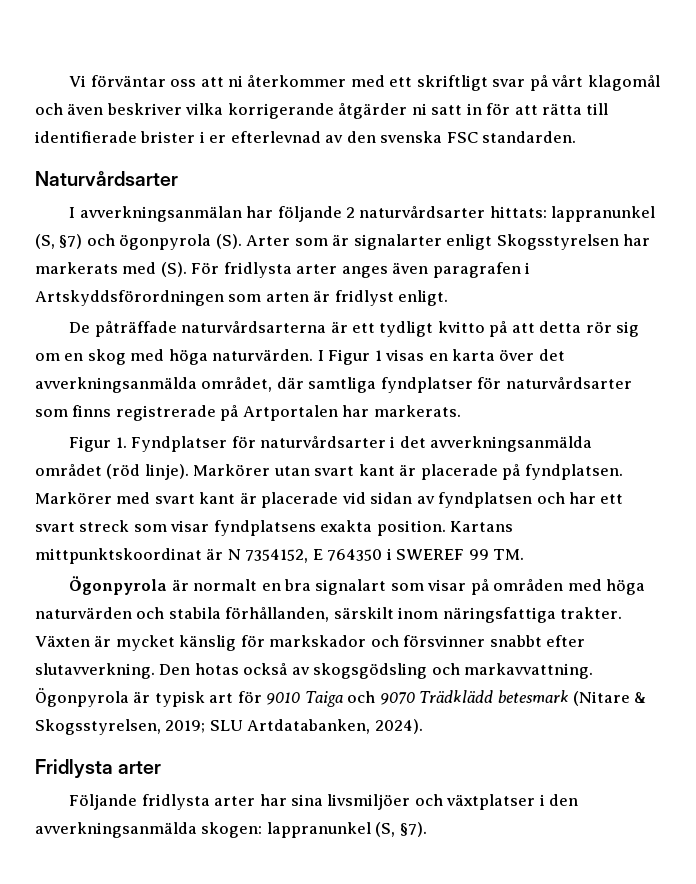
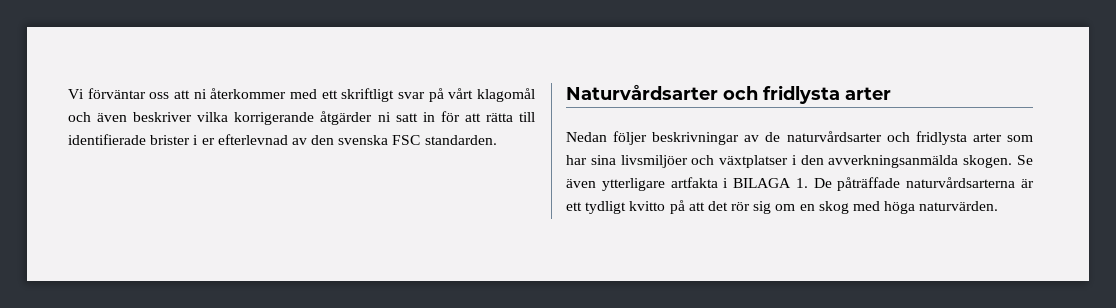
- Naturvårdsarter
- I avverkningsanmälan har följande 2 naturvårdsarter hittats: lappranunkel (S, §7) och ögonpyrola (S). Arter som är signalarter enligt Skogsstyrelsen har markerats med (S). För fridlysta arter anges även paragrafen i Artskyddsförordningen som arten är fridlyst enligt.
- De påträffade naturvårdsarterna är ett tydligt kvitto på att detta rör sig om en skog med höga naturvärden. I Figur 1 visas en karta över det avverkningsanmälda området, där samtliga fyndplatser för naturvårdsarter som finns registrerade på Artportalen har markerats.
- Figur 1. Fyndplatser för naturvårdsarter i det avverkningsanmälda området (röd linje). Markörer utan svart kant är placerade på fyndplatsen. Markörer med svart kant är placerade vid sidan av fyndplatsen och har ett svart streck som visar fyndplatsens exakta position. Kartans mittpunktskoordinat är N 7354152, E 764350 i SWEREF 99 TM.
- Ögonpyrola är normalt en bra signalart som visar på områden med höga naturvärden och stabila förhållanden, särskilt inom näringsfattiga trakter. Växten är mycket känslig för markskador och försvinner snabbt efter slutavverkning. Den hotas också av skogsgödsling och markavvattning. Ögonpyrola är typisk art för 9010 Taiga och 9070 Trädklädd betesmark (Nitare & Skogsstyrelsen, 2019; SLU Artdatabanken, 2024).
- Fridlysta arter
- Följande fridlysta arter har sina livsmiljöer och växtplatser i den avverkningsanmälda skogen: lappranunkel (S, §7).
+ Naturvårdsarter och fridlysta arter
+ Nedan följer beskrivningar av de naturvårdsarter och fridlysta arter som har sina livsmiljöer och växtplatser i den avverkningsanmälda skogen. Se även ytterligare artfakta i BILAGA 1. De påträffade naturvårdsarterna är ett tydligt kvitto på att det rör sig om en skog med höga naturvärden.

